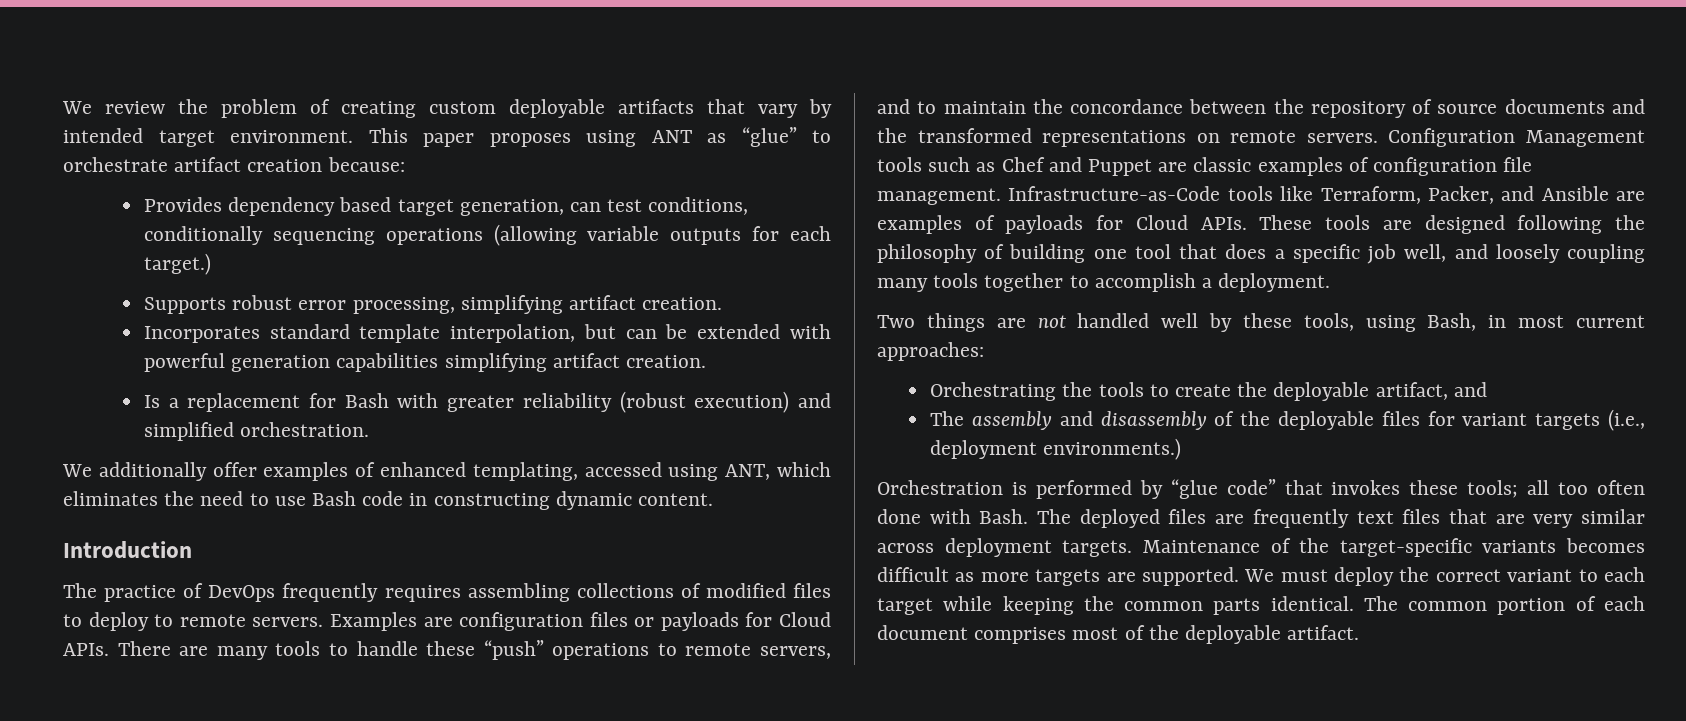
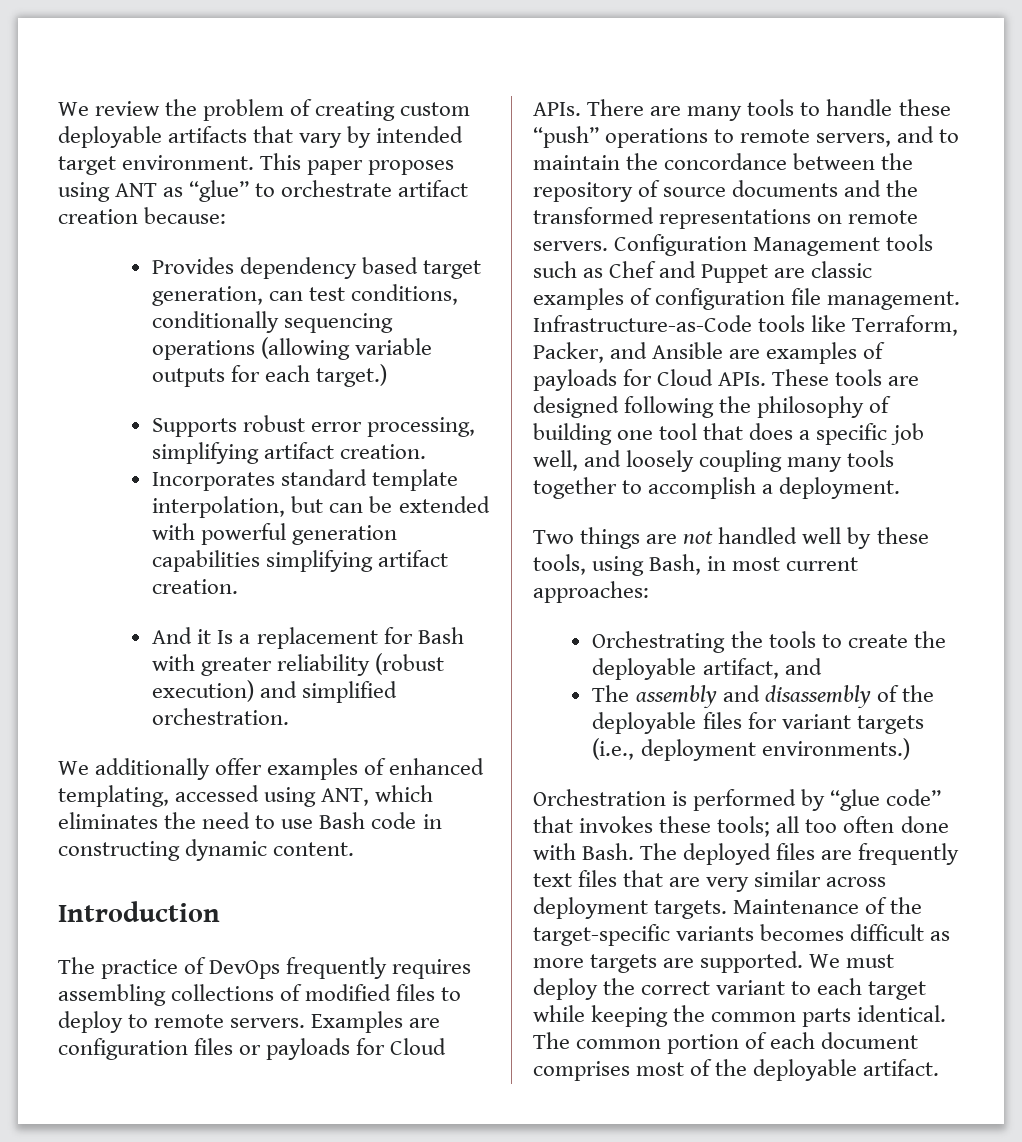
- Is a replacement for Bash with greater reliability (robust execution) and simplified orchestration.
+ And it Is a replacement for Bash with greater reliability (robust execution) and simplified orchestration.

